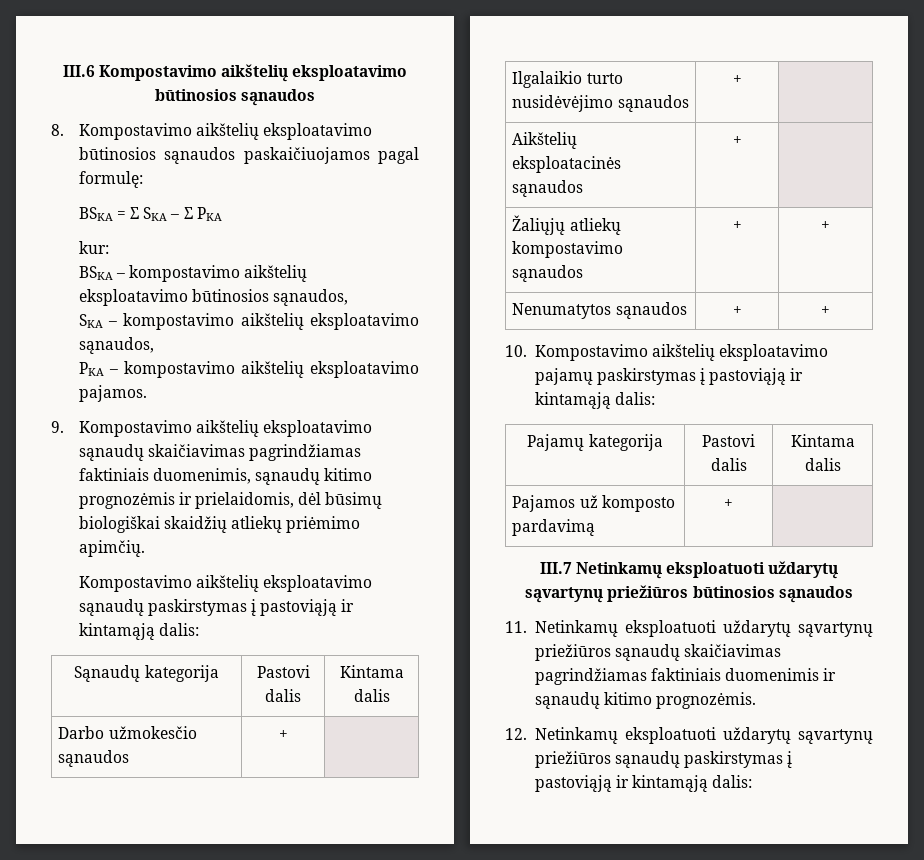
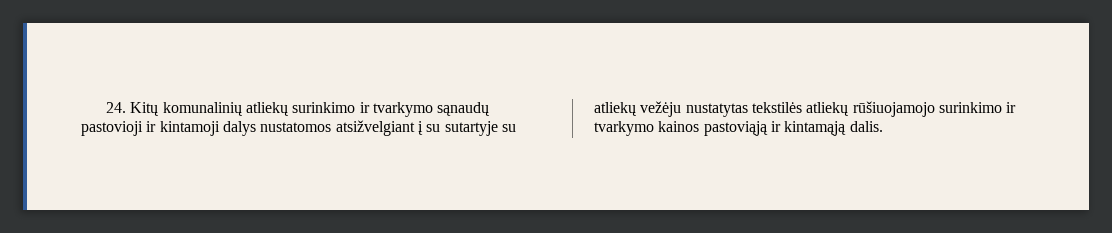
- III.6 Kompostavimo aikštelių eksploatavimo būtinosios sąnaudos
- 8. Kompostavimo aikštelių eksploatavimo būtinosios sąnaudos paskaičiuojamos pagal formulę:
- BSKA = Σ SKA – Σ PKA
- kur:
- BSKA – kompostavimo aikštelių eksploatavimo būtinosios sąnaudos,
- SKA – kompostavimo aikštelių eksploatavimo sąnaudos,
- PKA – kompostavimo aikštelių eksploatavimo pajamos.
- 9. Kompostavimo aikštelių eksploatavimo sąnaudų skaičiavimas pagrindžiamas faktiniais duomenimis, sąnaudų kitimo prognozėmis ir prielaidomis, dėl būsimų biologiškai skaidžių atliekų priėmimo apimčių.
- Kompostavimo aikštelių eksploatavimo sąnaudų paskirstymas į pastoviąją ir kintamąją dalis:
- Sąnaudų kategorija | Pastovi dalis | Kintama dalis
- Darbo užmokesčio sąnaudos | + |
- Ilgalaikio turto nusidėvėjimo sąnaudos | + |
- Aikštelių eksploatacinės sąnaudos | + |
- Žaliųjų atliekų kompostavimo sąnaudos | + | +
- Nenumatytos sąnaudos | + | +
- 10. Kompostavimo aikštelių eksploatavimo pajamų paskirstymas į pastoviąją ir kintamąją dalis:
- Pajamų kategorija | Pastovi dalis | Kintama dalis
- Pajamos už komposto pardavimą | + |
- III.7 Netinkamų eksploatuoti uždarytų sąvartynų priežiūros būtinosios sąnaudos
- 11. Netinkamų eksploatuoti uždarytų sąvartynų priežiūros sąnaudų skaičiavimas pagrindžiamas faktiniais duomenimis ir sąnaudų kitimo prognozėmis.
- 12. Netinkamų eksploatuoti uždarytų sąvartynų priežiūros sąnaudų paskirstymas į pastoviąją ir kintamąją dalis:
+ 24. Kitų komunalinių atliekų surinkimo ir tvarkymo sąnaudų pastovioji ir kintamoji dalys nustatomos atsižvelgiant į su sutartyje su atliekų vežėju nustatytas tekstilės atliekų rūšiuojamojo surinkimo ir tvarkymo kainos pastoviąją ir kintamąją dalis.

